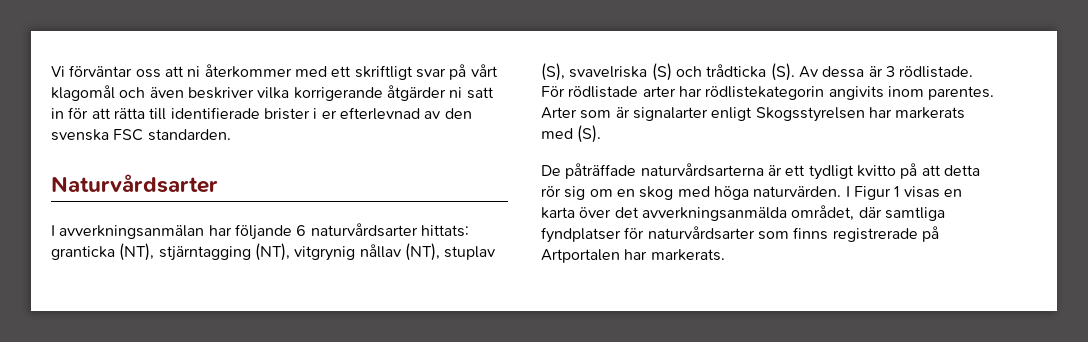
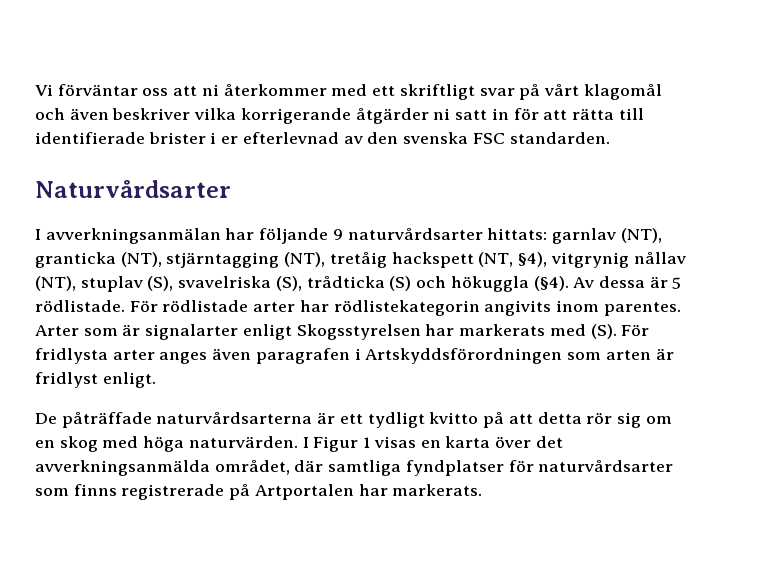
- I avverkningsanmälan har följande 6 naturvårdsarter hittats: granticka (NT), stjärntagging (NT), vitgrynig nållav (NT), stuplav (S), svavelriska (S) och trådticka (S). Av dessa är 3 rödlistade.
+ I avverkningsanmälan har följande 9 naturvårdsarter hittats: garnlav (NT), granticka (NT), stjärntagging (NT), tretåig hackspett (NT, §4), vitgrynig nållav (NT), stuplav (S), svavelriska (S), trådticka (S) och hökuggla (§4). Av dessa är 5 rödlistade.
- Arter som är signalarter enligt Skogsstyrelsen har markerats med (S).
+ Arter som är signalarter enligt Skogsstyrelsen har markerats med (S). För fridlysta arter anges även paragrafen i Artskyddsförordningen som arten är fridlyst enligt.

